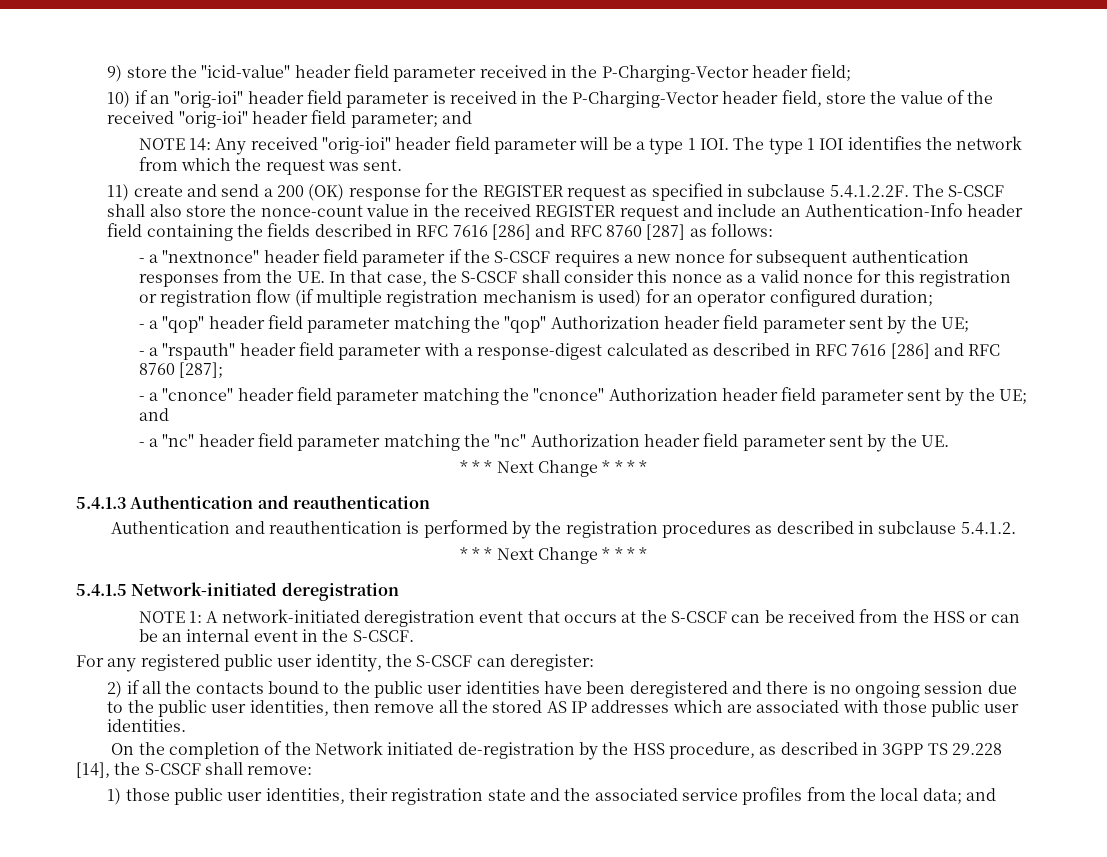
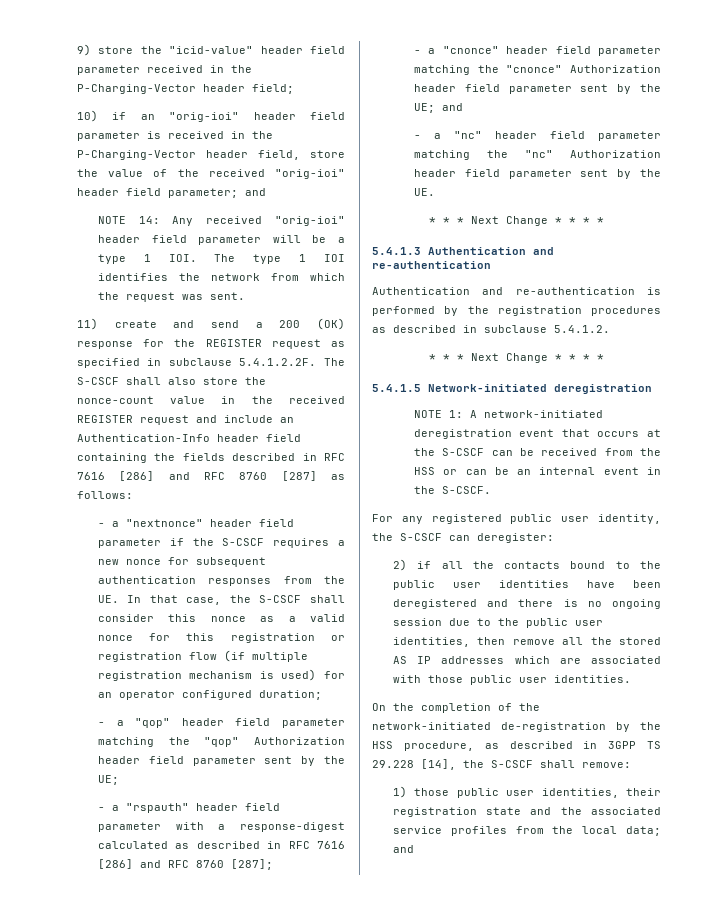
- 5.4.1.3 Authentication and reauthentication
- Authentication and reauthentication is performed by the registration procedures as described in subclause 5.4.1.2.
+ 5.4.1.3 Authentication and re-authentication
+ Authentication and re-authentication is performed by the registration procedures as described in subclause 5.4.1.2.
- On the completion of the Network initiated de-registration by the HSS procedure, as described in 3GPP TS 29.228 [14], the S-CSCF shall remove:
+ On the completion of the network-initiated de-registration by the HSS procedure, as described in 3GPP TS 29.228 [14], the S-CSCF shall remove:

